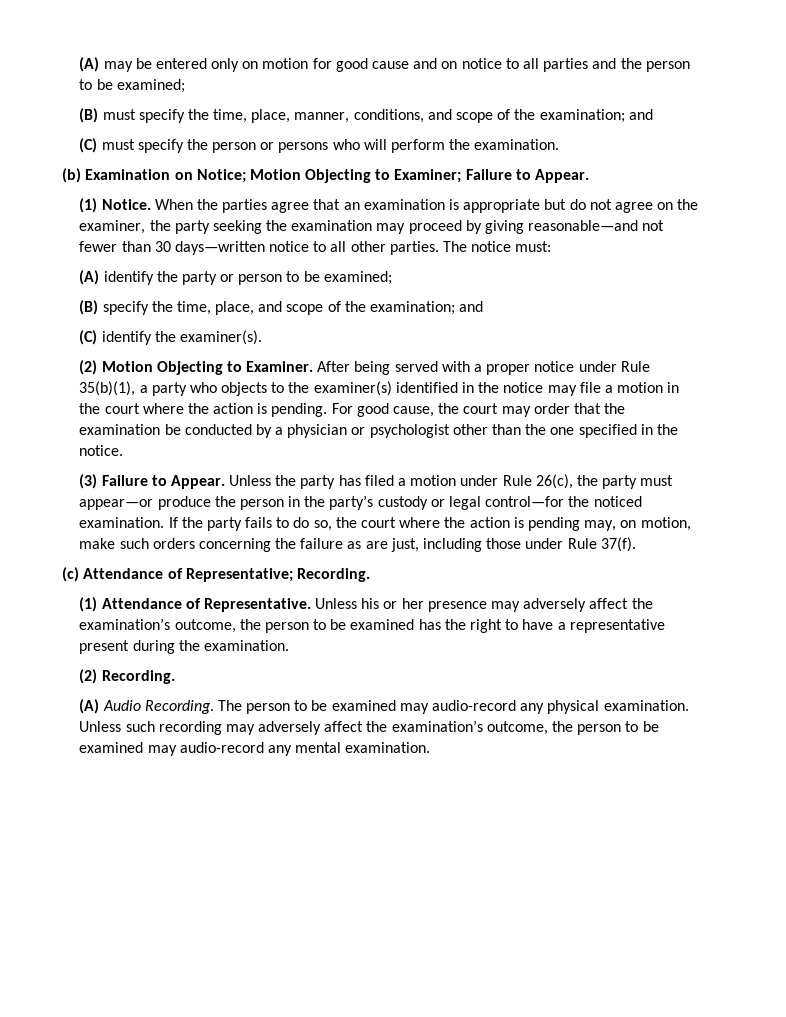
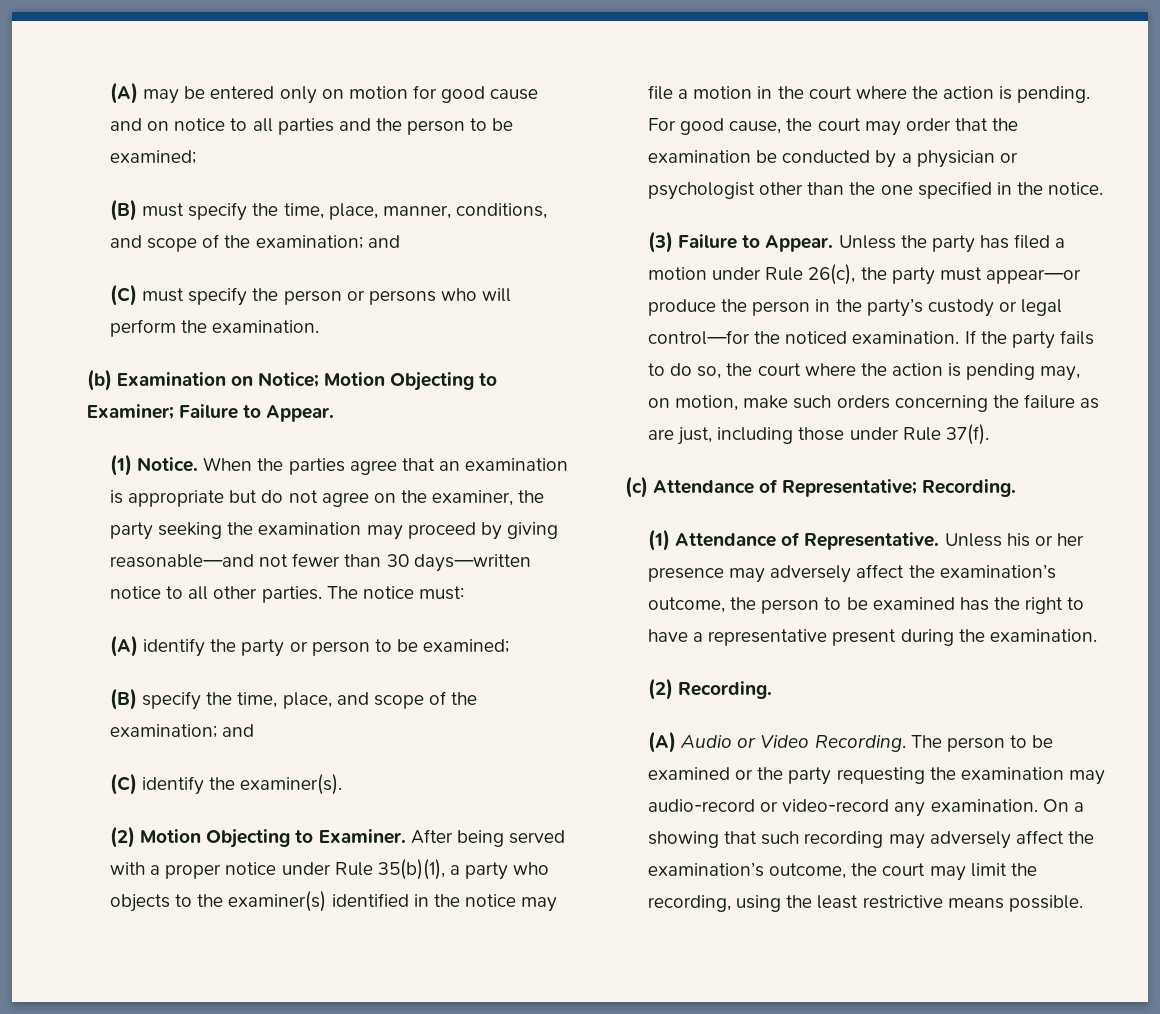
- (A) Audio Recording.
+ (A) Audio or Video Recording.
- The person to be examined may audio-record any physical examination. Unless such recording may adversely affect the examination’s outcome, the person to be examined may audio-record any mental examination.
+ The person to be examined or the party requesting the examination may audio-record or video-record any examination. On a showing that such recording may adversely affect the examination’s outcome, the court may limit the recording, using the least restrictive means possible.

